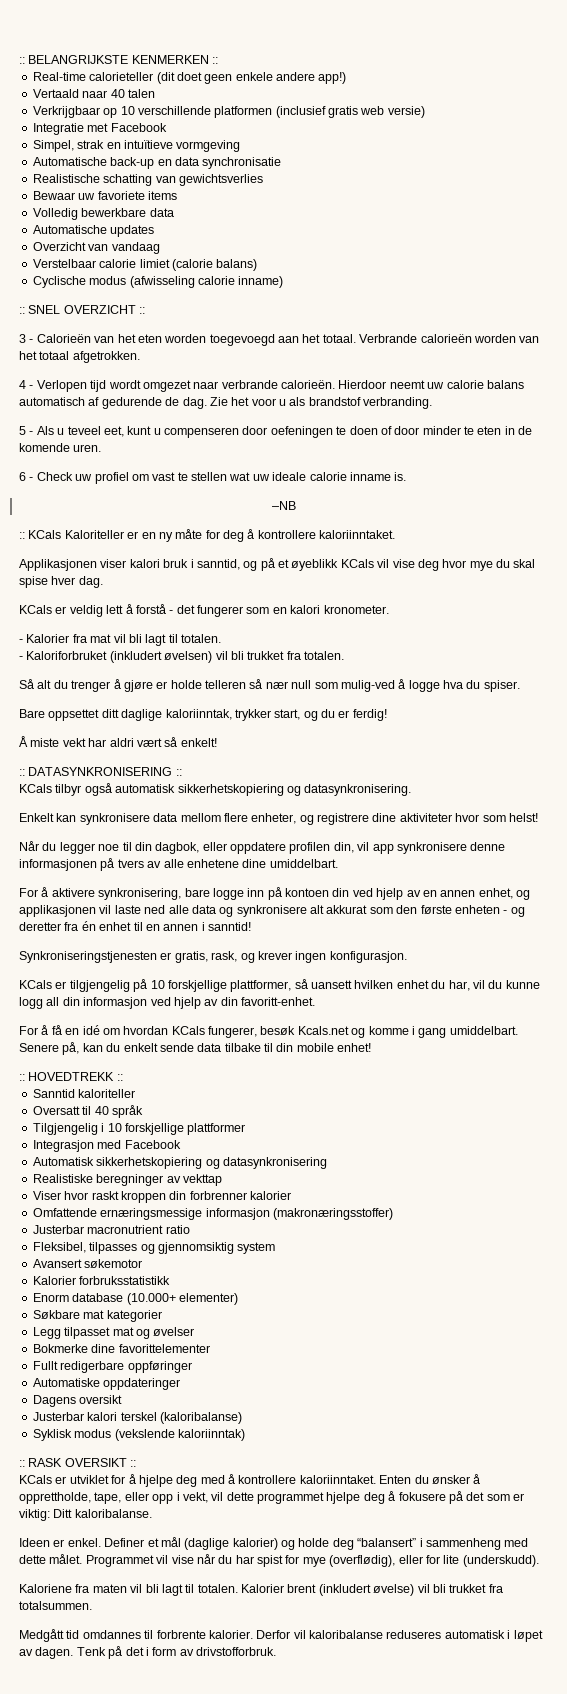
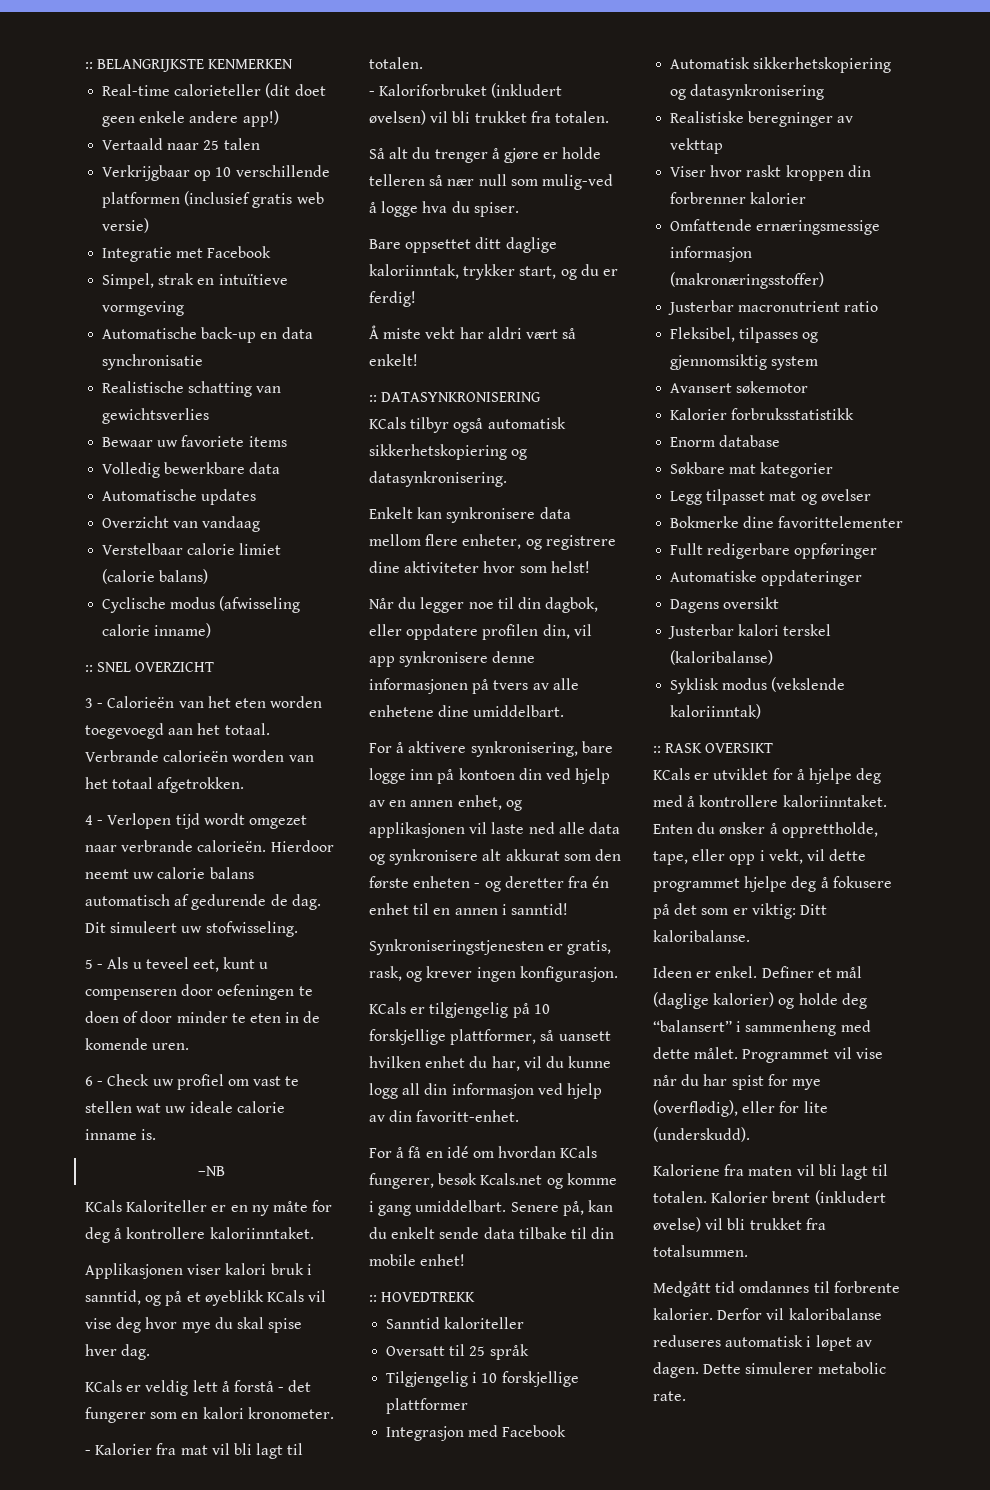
- :: BELANGRIJKSTE KENMERKEN ::
+ :: BELANGRIJKSTE KENMERKEN
- Vertaald naar 40 talen
+ Vertaald naar 25 talen
- :: SNEL OVERZICHT ::
+ :: SNEL OVERZICHT
- Zie het voor u als brandstof verbranding.
+ Dit simuleert uw stofwisseling.
- :: KCals Kaloriteller er en ny måte for deg å kontrollere kaloriinntaket.
+ KCals Kaloriteller er en ny måte for deg å kontrollere kaloriinntaket.
- :: DATASYNKRONISERING ::
+ :: DATASYNKRONISERING
- :: HOVEDTREKK ::
+ :: HOVEDTREKK
- Oversatt til 40 språk
+ Oversatt til 25 språk
- Enorm database (10.000+ elementer)
+ Enorm database
- :: RASK OVERSIKT ::
+ :: RASK OVERSIKT
- Tenk på det i form av drivstofforbruk.
+ Dette simulerer metabolic rate.

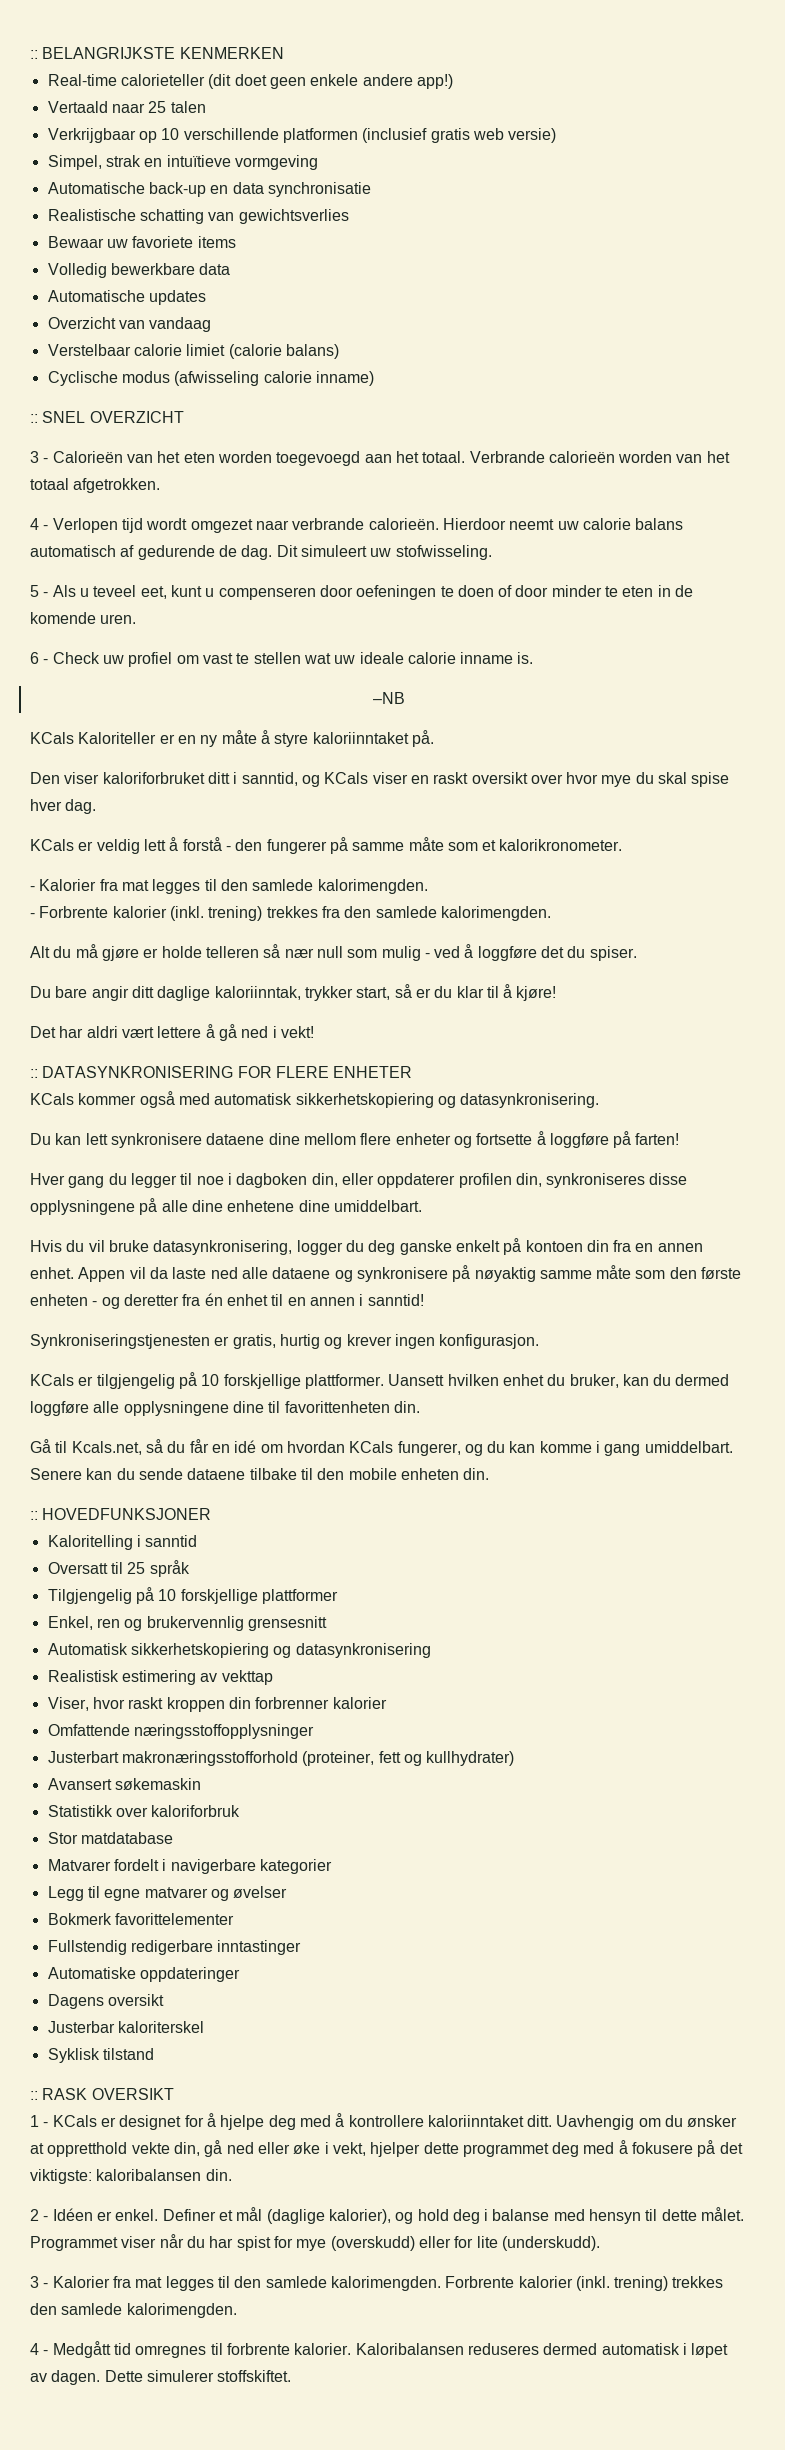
- Integratie met Facebook
- KCals Kaloriteller er en ny måte for deg å kontrollere kaloriinntaket.
- Applikasjonen viser kalori bruk i sanntid, og på et øyeblikk KCals vil vise deg hvor mye du skal spise hver dag.
+ KCals Kaloriteller er en ny måte å styre kaloriinntaket på.
+ Den viser kaloriforbruket ditt i sanntid, og KCals viser en raskt oversikt over hvor mye du skal spise hver dag.
- KCals er veldig lett å forstå - det fungerer som en kalori kronometer.
- - Kalorier fra mat vil bli lagt til totalen.
- - Kaloriforbruket (inkludert øvelsen) vil bli trukket fra totalen.
- Så alt du trenger å gjøre er holde telleren så nær null som mulig-ved å logge hva du spiser.
+ KCals er veldig lett å forstå - den fungerer på samme måte som et kalorikronometer.
+ - Kalorier fra mat legges til den samlede kalorimengden.
+ - Forbrente kalorier (inkl. trening) trekkes fra den samlede kalorimengden.
+ Alt du må gjøre er holde telleren så nær null som mulig - ved å loggføre det du spiser.
- Bare oppsettet ditt daglige kaloriinntak, trykker start, og du er ferdig!
- Å miste vekt har aldri vært så enkelt!
- :: DATASYNKRONISERING
- KCals tilbyr også automatisk sikkerhetskopiering og datasynkronisering.
- Enkelt kan synkronisere data mellom flere enheter, og registrere dine aktiviteter hvor som helst!
- Når du legger noe til din dagbok, eller oppdatere profilen din, vil app synkronisere denne informasjonen på tvers av alle enhetene dine umiddelbart.
- For å aktivere synkronisering, bare logge inn på kontoen din ved hjelp av en annen enhet, og applikasjonen vil laste ned alle data og synkronisere alt akkurat som den første enheten - og deretter fra én enhet til en annen i sanntid!
+ Du bare angir ditt daglige kaloriinntak, trykker start, så er du klar til å kjøre!
+ Det har aldri vært lettere å gå ned i vekt!
+ :: DATASYNKRONISERING FOR FLERE ENHETER
+ KCals kommer også med automatisk sikkerhetskopiering og datasynkronisering.
+ Du kan lett synkronisere dataene dine mellom flere enheter og fortsette å loggføre på farten!
+ Hver gang du legger til noe i dagboken din, eller oppdaterer profilen din, synkroniseres disse opplysningene på alle dine enhetene dine umiddelbart.
+ Hvis du vil bruke datasynkronisering, logger du deg ganske enkelt på kontoen din fra en annen enhet. Appen vil da laste ned alle dataene og synkronisere på nøyaktig samme måte som den første enheten - og deretter fra én enhet til en annen i sanntid!
- Synkroniseringstjenesten er gratis, rask, og krever ingen konfigurasjon.
+ Synkroniseringstjenesten er gratis, hurtig og krever ingen konfigurasjon.
- KCals er tilgjengelig på 10 forskjellige plattformer, så uansett hvilken enhet du har, vil du kunne logg all din informasjon ved hjelp av din favoritt-enhet.
- For å få en idé om hvordan KCals fungerer, besøk Kcals.net og komme i gang umiddelbart.
+ KCals er tilgjengelig på 10 forskjellige plattformer. Uansett hvilken enhet du bruker, kan du dermed loggføre alle opplysningene dine til favorittenheten din.
+ Gå til Kcals.net, så du får en idé om hvordan KCals fungerer, og du kan komme i gang umiddelbart.
- Senere på, kan du enkelt sende data tilbake til din mobile enhet!
- :: HOVEDTREKK
- Sanntid kaloriteller
+ Senere kan du sende dataene tilbake til den mobile enheten din.
+ :: HOVEDFUNKSJONER
+ Kaloritelling i sanntid
- Tilgjengelig i 10 forskjellige plattformer
+ Tilgjengelig på 10 forskjellige plattformer
- Integrasjon med Facebook
+ Enkel, ren og brukervennlig grensesnitt
- Realistiske beregninger av vekttap
+ Realistisk estimering av vekttap
- Viser hvor raskt kroppen din forbrenner kalorier
+ Viser, hvor raskt kroppen din forbrenner kalorier
- Omfattende ernæringsmessige informasjon (makronæringsstoffer)
- Justerbar macronutrient ratio
- Fleksibel, tilpasses og gjennomsiktig system
- Avansert søkemotor
- Kalorier forbruksstatistikk
- Enorm database
- Søkbare mat kategorier
+ Omfattende næringsstoffopplysninger
+ Justerbart makronæringsstofforhold (proteiner, fett og kullhydrater)
+ Avansert søkemaskin
+ Statistikk over kaloriforbruk
+ Stor matdatabase
+ Matvarer fordelt i navigerbare kategorier
- Legg tilpasset mat og øvelser
+ Legg til egne matvarer og øvelser
- Bokmerke dine favorittelementer
+ Bokmerk favorittelementer
- Fullt redigerbare oppføringer
+ Fullstendig redigerbare inntastinger
- Justerbar kalori terskel (kaloribalanse)
- Syklisk modus (vekslende kaloriinntak)
+ Justerbar kaloriterskel
+ Syklisk tilstand
- KCals er utviklet for å hjelpe deg med å kontrollere kaloriinntaket. Enten du ønsker å opprettholde, tape, eller opp i vekt, vil dette programmet hjelpe deg å fokusere på det som er viktig: Ditt kaloribalanse.
- Ideen er enkel.
+ 1 - KCals er designet for å hjelpe deg med å kontrollere kaloriinntaket ditt. Uavhengig om du ønsker at oppretthold vekte din, gå ned eller øke i vekt, hjelper dette programmet deg med å fokusere på det viktigste: kaloribalansen din.
+ 2 - Idéen er enkel.
- Definer et mål (daglige kalorier) og holde deg “balansert” i sammenheng med dette målet.
+ Definer et mål (daglige kalorier), og hold deg i balanse med hensyn til dette målet.
- Programmet vil vise når du har spist for mye (overflødig), eller for lite (underskudd).
+ Programmet viser når du har spist for mye (overskudd) eller for lite (underskudd).
- Kaloriene fra maten vil bli lagt til totalen. Kalorier brent (inkludert øvelse) vil bli trukket fra totalsummen.
- Medgått tid omdannes til forbrente kalorier.
+ 3 - Kalorier fra mat legges til den samlede kalorimengden. Forbrente kalorier (inkl. trening) trekkes den samlede kalorimengden.
+ 4 - Medgått tid omregnes til forbrente kalorier.
- Derfor vil kaloribalanse reduseres automatisk i løpet av dagen.
+ Kaloribalansen reduseres dermed automatisk i løpet av dagen.
- Dette simulerer metabolic rate.
+ Dette simulerer stoffskiftet.

